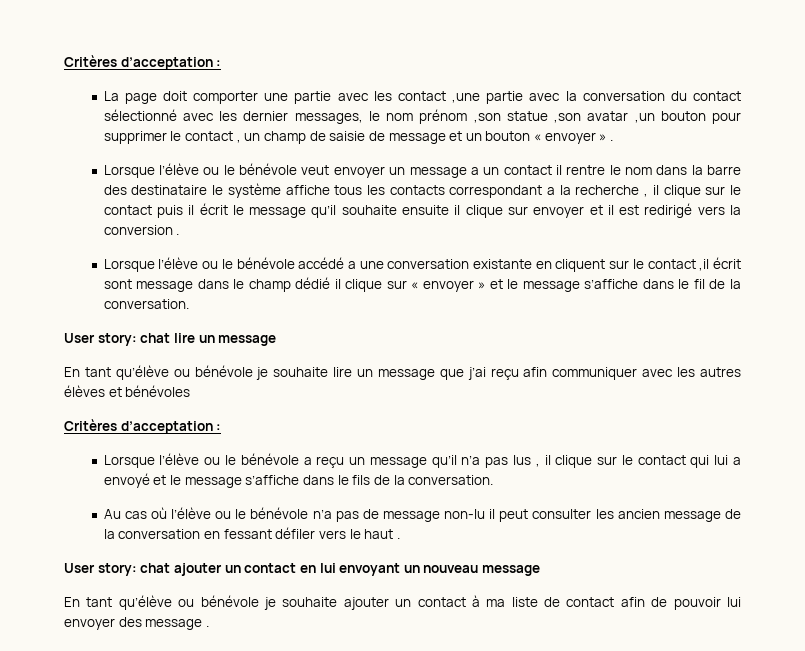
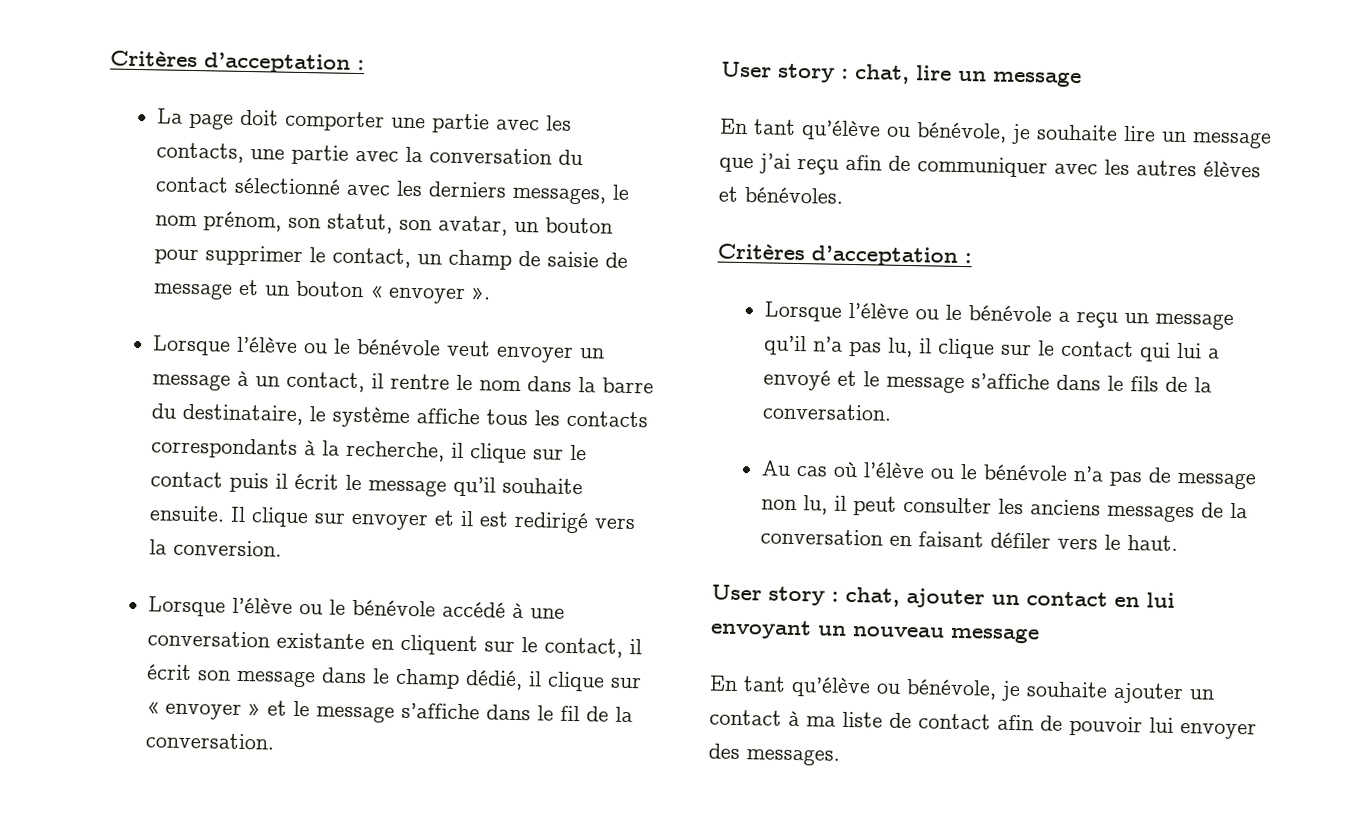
- La page doit comporter une partie avec les contact ,une partie avec la conversation du contact sélectionné avec les dernier messages, le nom prénom ,son statue ,son avatar ,un bouton pour supprimer le contact , un champ de saisie de message et un bouton « envoyer » .
+ La page doit comporter une partie avec les contacts, une partie avec la conversation du contact sélectionné avec les derniers messages, le nom prénom, son statut, son avatar, un bouton pour supprimer le contact, un champ de saisie de message et un bouton « envoyer ».
- Lorsque l’élève ou le bénévole veut envoyer un message a un contact il rentre le nom dans la barre des destinataire le système affiche tous les contacts correspondant a la recherche , il clique sur le contact puis il écrit le message qu’il souhaite ensuite il clique sur envoyer et il est redirigé vers la conversion .
+ Lorsque l’élève ou le bénévole veut envoyer un message à un contact, il rentre le nom dans la barre du destinataire, le système affiche tous les contacts correspondants à la recherche, il clique sur le contact puis il écrit le message qu’il souhaite ensuite. Il clique sur envoyer et il est redirigé vers la conversion.
- Lorsque l’élève ou le bénévole accédé a une conversation existante en cliquent sur le contact ,il écrit sont message dans le champ dédié il clique sur « envoyer » et le message s’affiche dans le fil de la conversation.
+ Lorsque l’élève ou le bénévole accédé à une conversation existante en cliquent sur le contact, il écrit son message dans le champ dédié, il clique sur « envoyer » et le message s’affiche dans le fil de la conversation.
- User story: chat lire un message
+ User story : chat, lire un message
- En tant qu’élève ou bénévole je souhaite lire un message que j’ai reçu afin communiquer avec les autres élèves et bénévoles
+ En tant qu’élève ou bénévole, je souhaite lire un message que j’ai reçu afin de communiquer avec les autres élèves et bénévoles.
- Lorsque l’élève ou le bénévole a reçu un message qu’il n’a pas lus , il clique sur le contact qui lui a envoyé et le message s’affiche dans le fils de la conversation.
+ Lorsque l’élève ou le bénévole a reçu un message qu’il n’a pas lu, il clique sur le contact qui lui a envoyé et le message s’affiche dans le fils de la conversation.
- Au cas où l’élève ou le bénévole n’a pas de message non-lu il peut consulter les ancien message de la conversation en fessant défiler vers le haut .
- User story: chat ajouter un contact en lui envoyant un nouveau message
+ Au cas où l’élève ou le bénévole n’a pas de message non lu, il peut consulter les anciens messages de la conversation en faisant défiler vers le haut.
+ User story : chat, ajouter un contact en lui envoyant un nouveau message
- En tant qu’élève ou bénévole je souhaite ajouter un contact à ma liste de contact afin de pouvoir lui envoyer des message .
+ En tant qu’élève ou bénévole, je souhaite ajouter un contact à ma liste de contact afin de pouvoir lui envoyer des messages.

